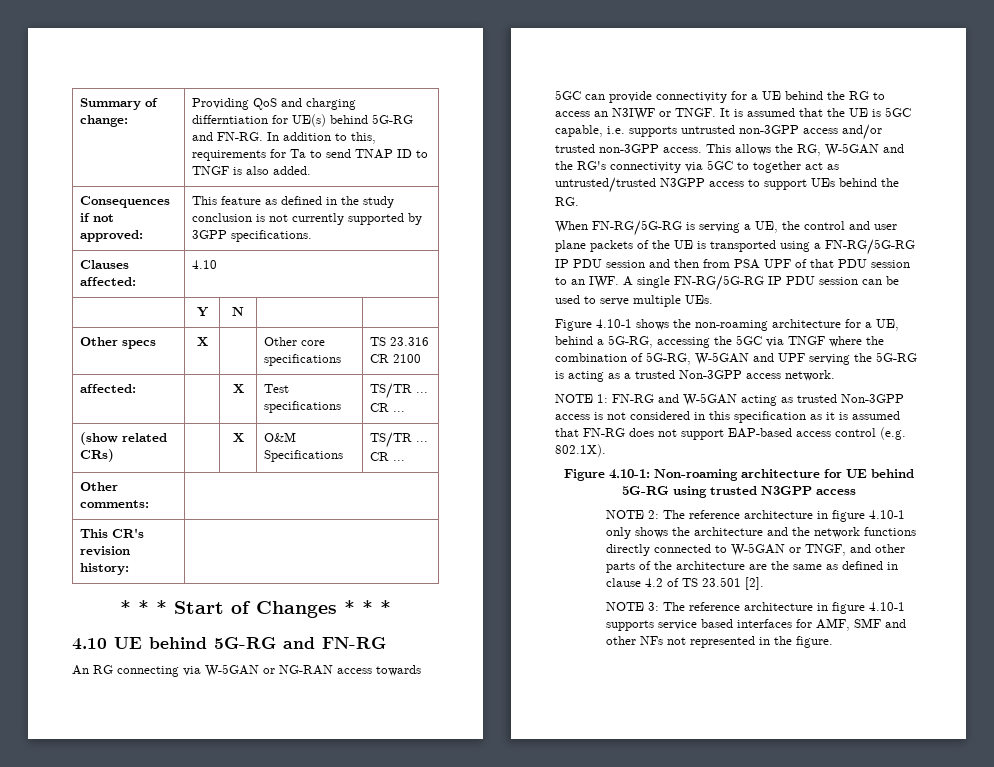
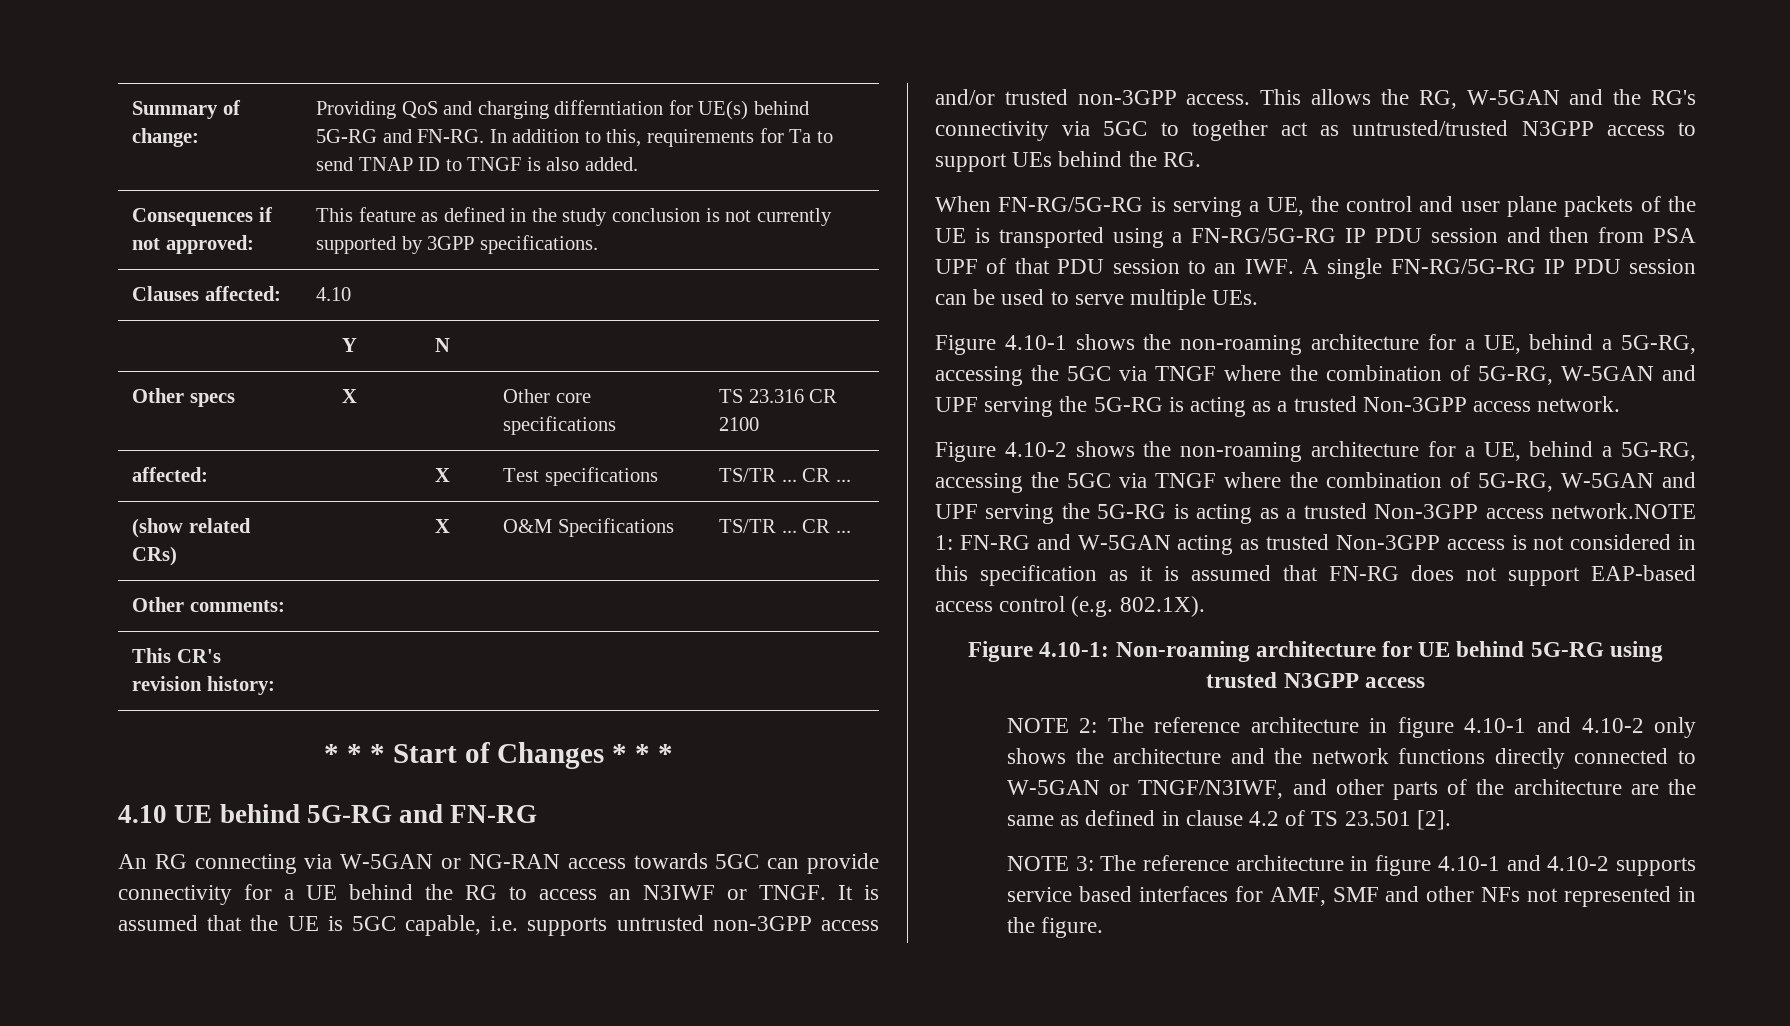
- NOTE 1: FN-RG and W-5GAN acting as trusted Non-3GPP access is not considered in this specification as it is assumed that FN-RG does not support EAP-based access control (e.g. 802.1X).
+ Figure 4.10-2 shows the non-roaming architecture for a UE, behind a 5G-RG, accessing the 5GC via TNGF where the combination of 5G-RG, W-5GAN and UPF serving the 5G-RG is acting as a trusted Non-3GPP access network.NOTE 1: FN-RG and W-5GAN acting as trusted Non-3GPP access is not considered in this specification as it is assumed that FN-RG does not support EAP-based access control (e.g. 802.1X).
- NOTE 2: The reference architecture in figure 4.10-1 only shows the architecture and the network functions directly connected to W-5GAN or TNGF, and other parts of the architecture are the same as defined in clause 4.2 of TS 23.501 [2].
+ NOTE 2: The reference architecture in figure 4.10-1 and 4.10-2 only shows the architecture and the network functions directly connected to W-5GAN or TNGF/N3IWF, and other parts of the architecture are the same as defined in clause 4.2 of TS 23.501 [2].
- NOTE 3: The reference architecture in figure 4.10-1 supports service based interfaces for AMF, SMF and other NFs not represented in the figure.
+ NOTE 3: The reference architecture in figure 4.10-1 and 4.10-2 supports service based interfaces for AMF, SMF and other NFs not represented in the figure.

